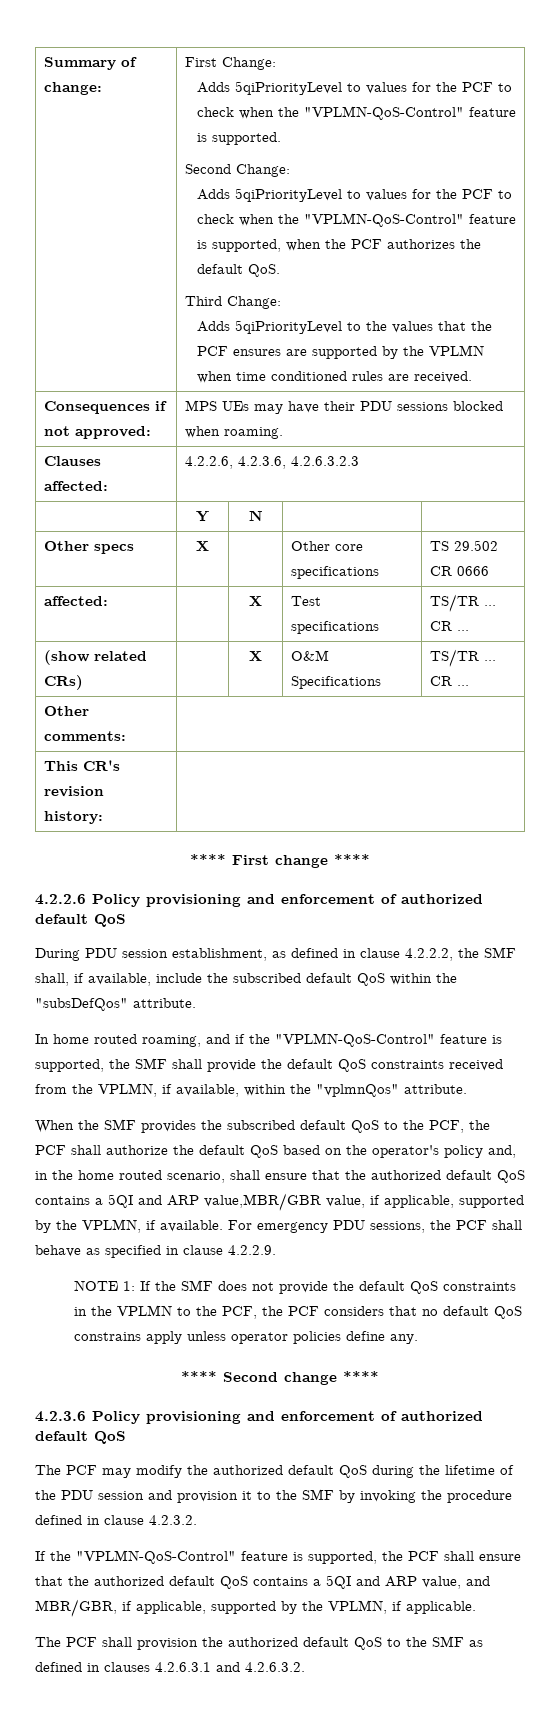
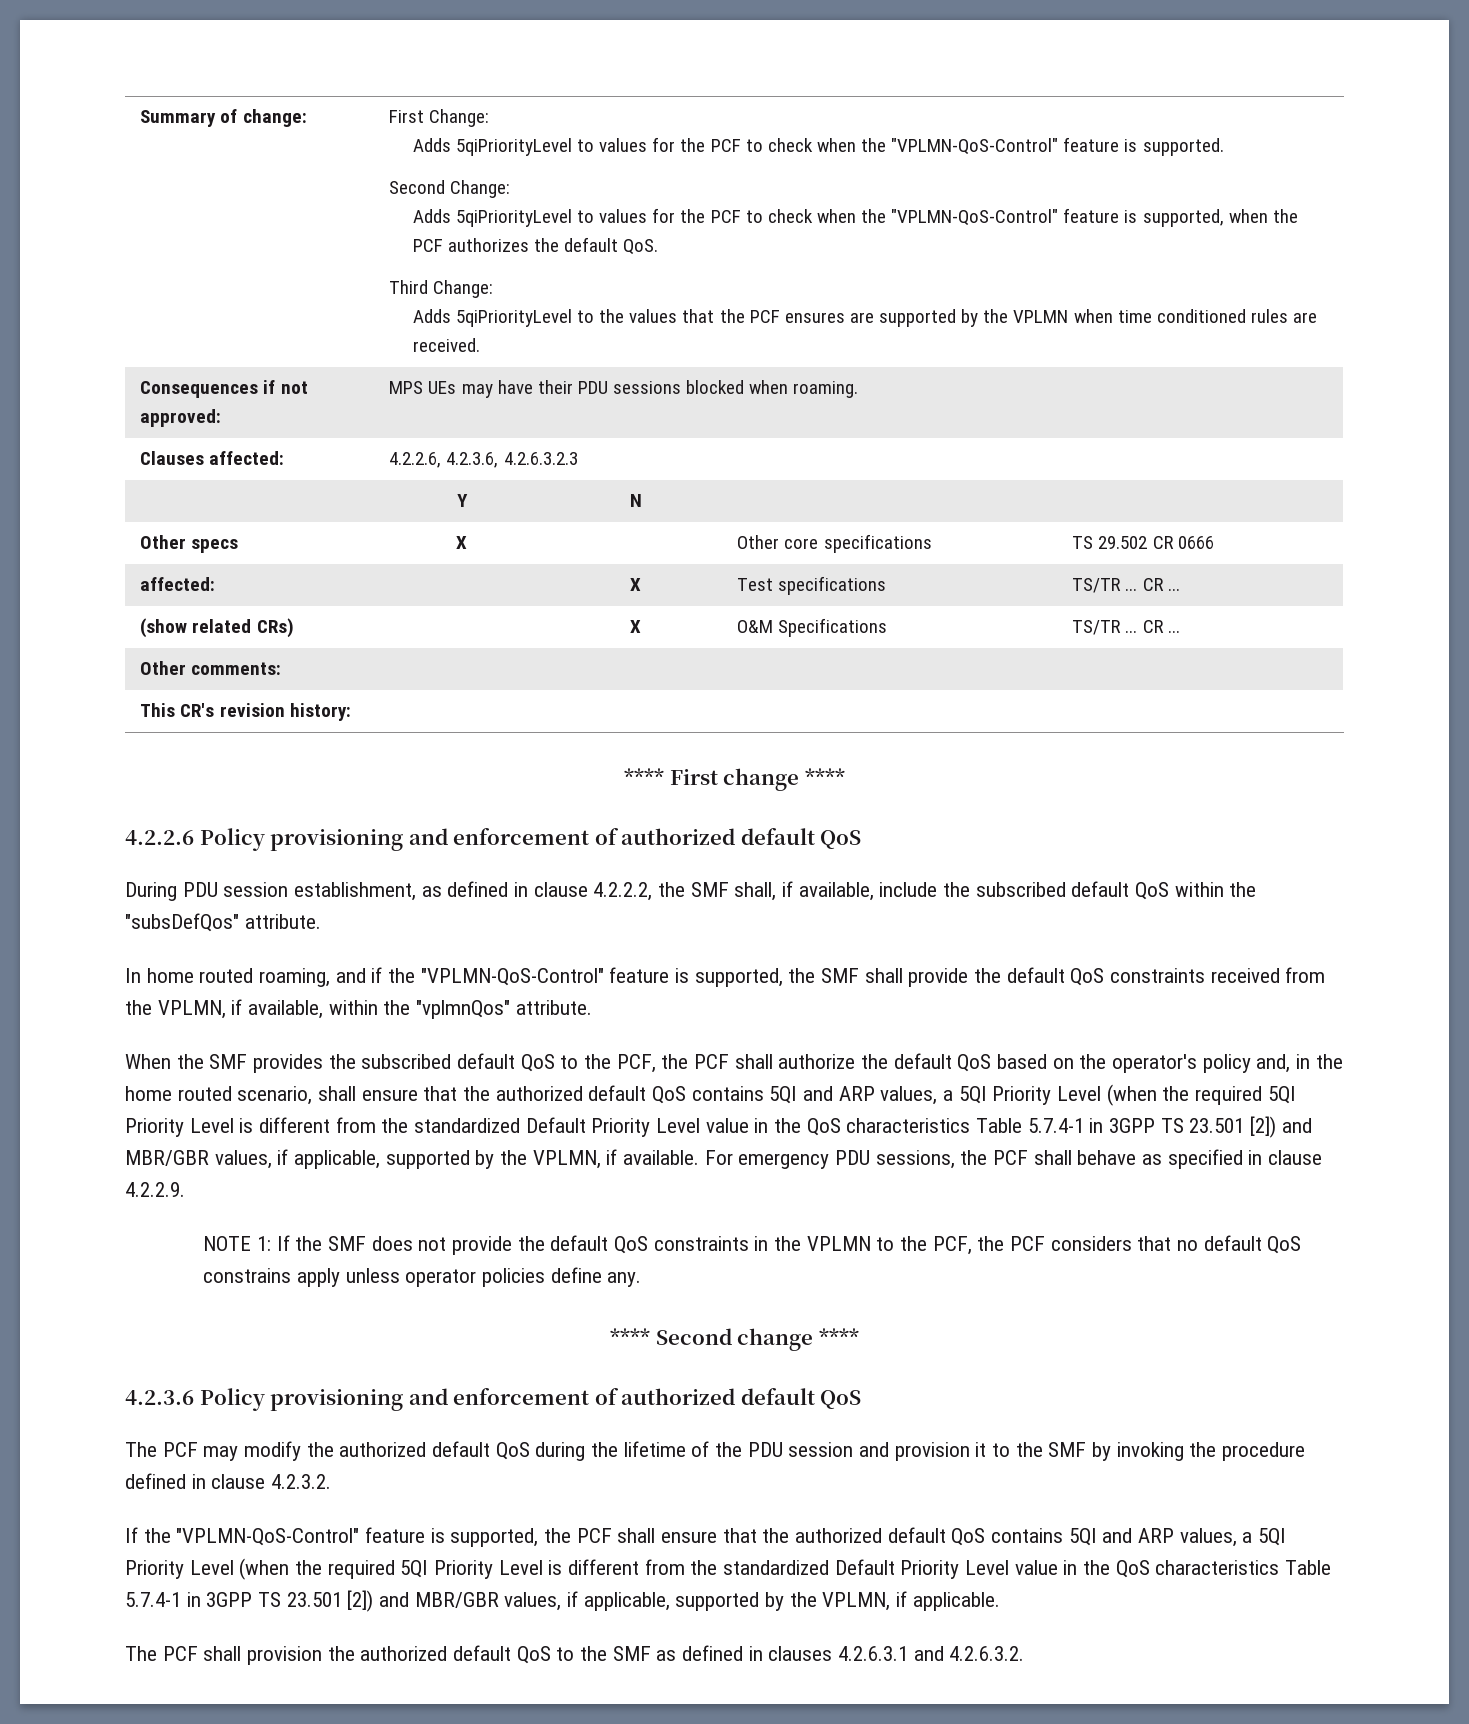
- When the SMF provides the subscribed default QoS to the PCF, the PCF shall authorize the default QoS based on the operator's policy and, in the home routed scenario, shall ensure that the authorized default QoS contains a 5QI and ARP value,MBR/GBR value, if applicable, supported by the VPLMN, if available.
+ When the SMF provides the subscribed default QoS to the PCF, the PCF shall authorize the default QoS based on the operator's policy and, in the home routed scenario, shall ensure that the authorized default QoS contains 5QI and ARP values, a 5QI Priority Level (when the required 5QI Priority Level is different from the standardized Default Priority Level value in the QoS characteristics Table 5.7.4-1 in 3GPP TS 23.501 [2]) and MBR/GBR values, if applicable, supported by the VPLMN, if available.
- If the "VPLMN-QoS-Control" feature is supported, the PCF shall ensure that the authorized default QoS contains a 5QI and ARP value, and MBR/GBR, if applicable, supported by the VPLMN, if applicable.
+ If the "VPLMN-QoS-Control" feature is supported, the PCF shall ensure that the authorized default QoS contains 5QI and ARP values, a 5QI Priority Level (when the required 5QI Priority Level is different from the standardized Default Priority Level value in the QoS characteristics Table 5.7.4-1 in 3GPP TS 23.501 [2]) and MBR/GBR values, if applicable, supported by the VPLMN, if applicable.

